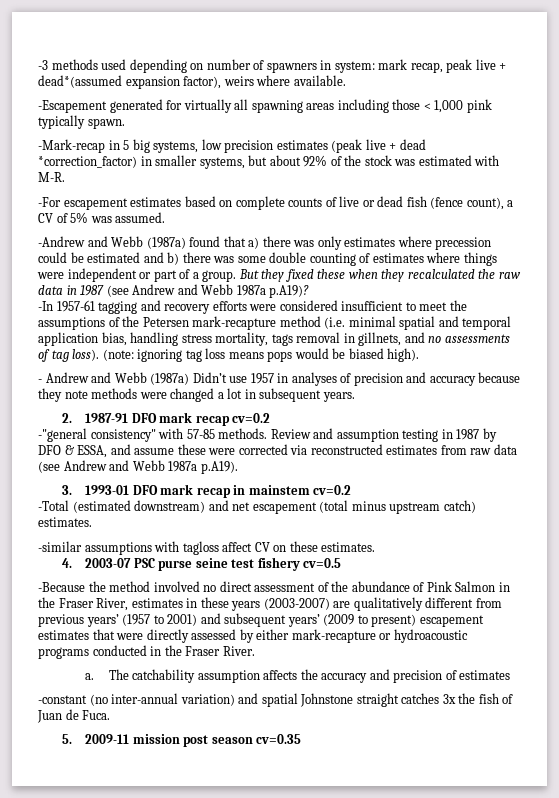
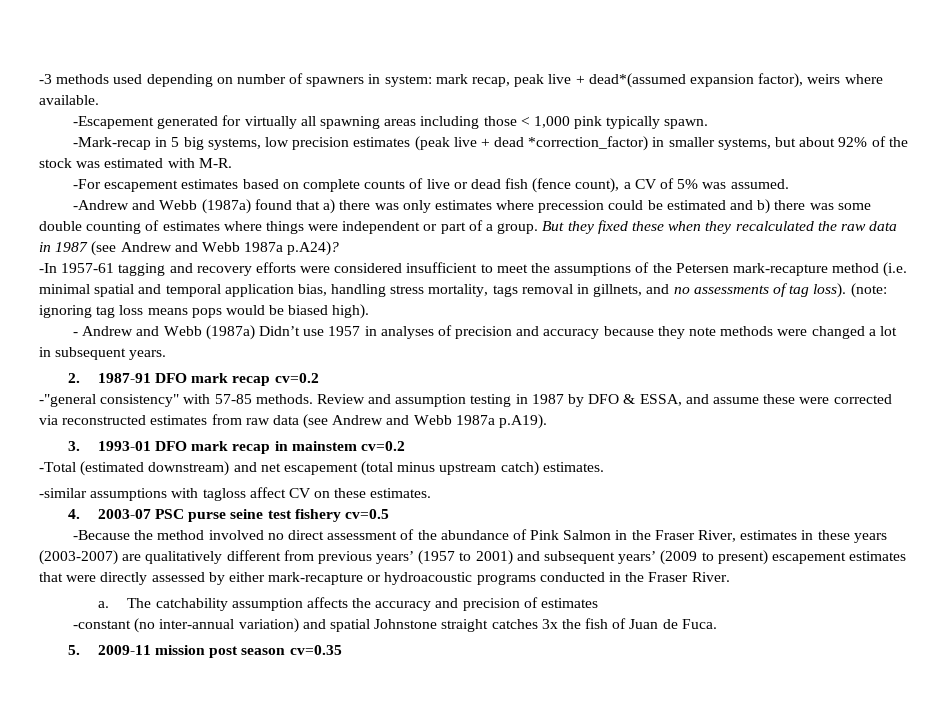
- But they fixed these when they recalculated the raw data in 1987 (see Andrew and Webb 1987a p.A19)?
+ But they fixed these when they recalculated the raw data in 1987 (see Andrew and Webb 1987a p.A24)?

